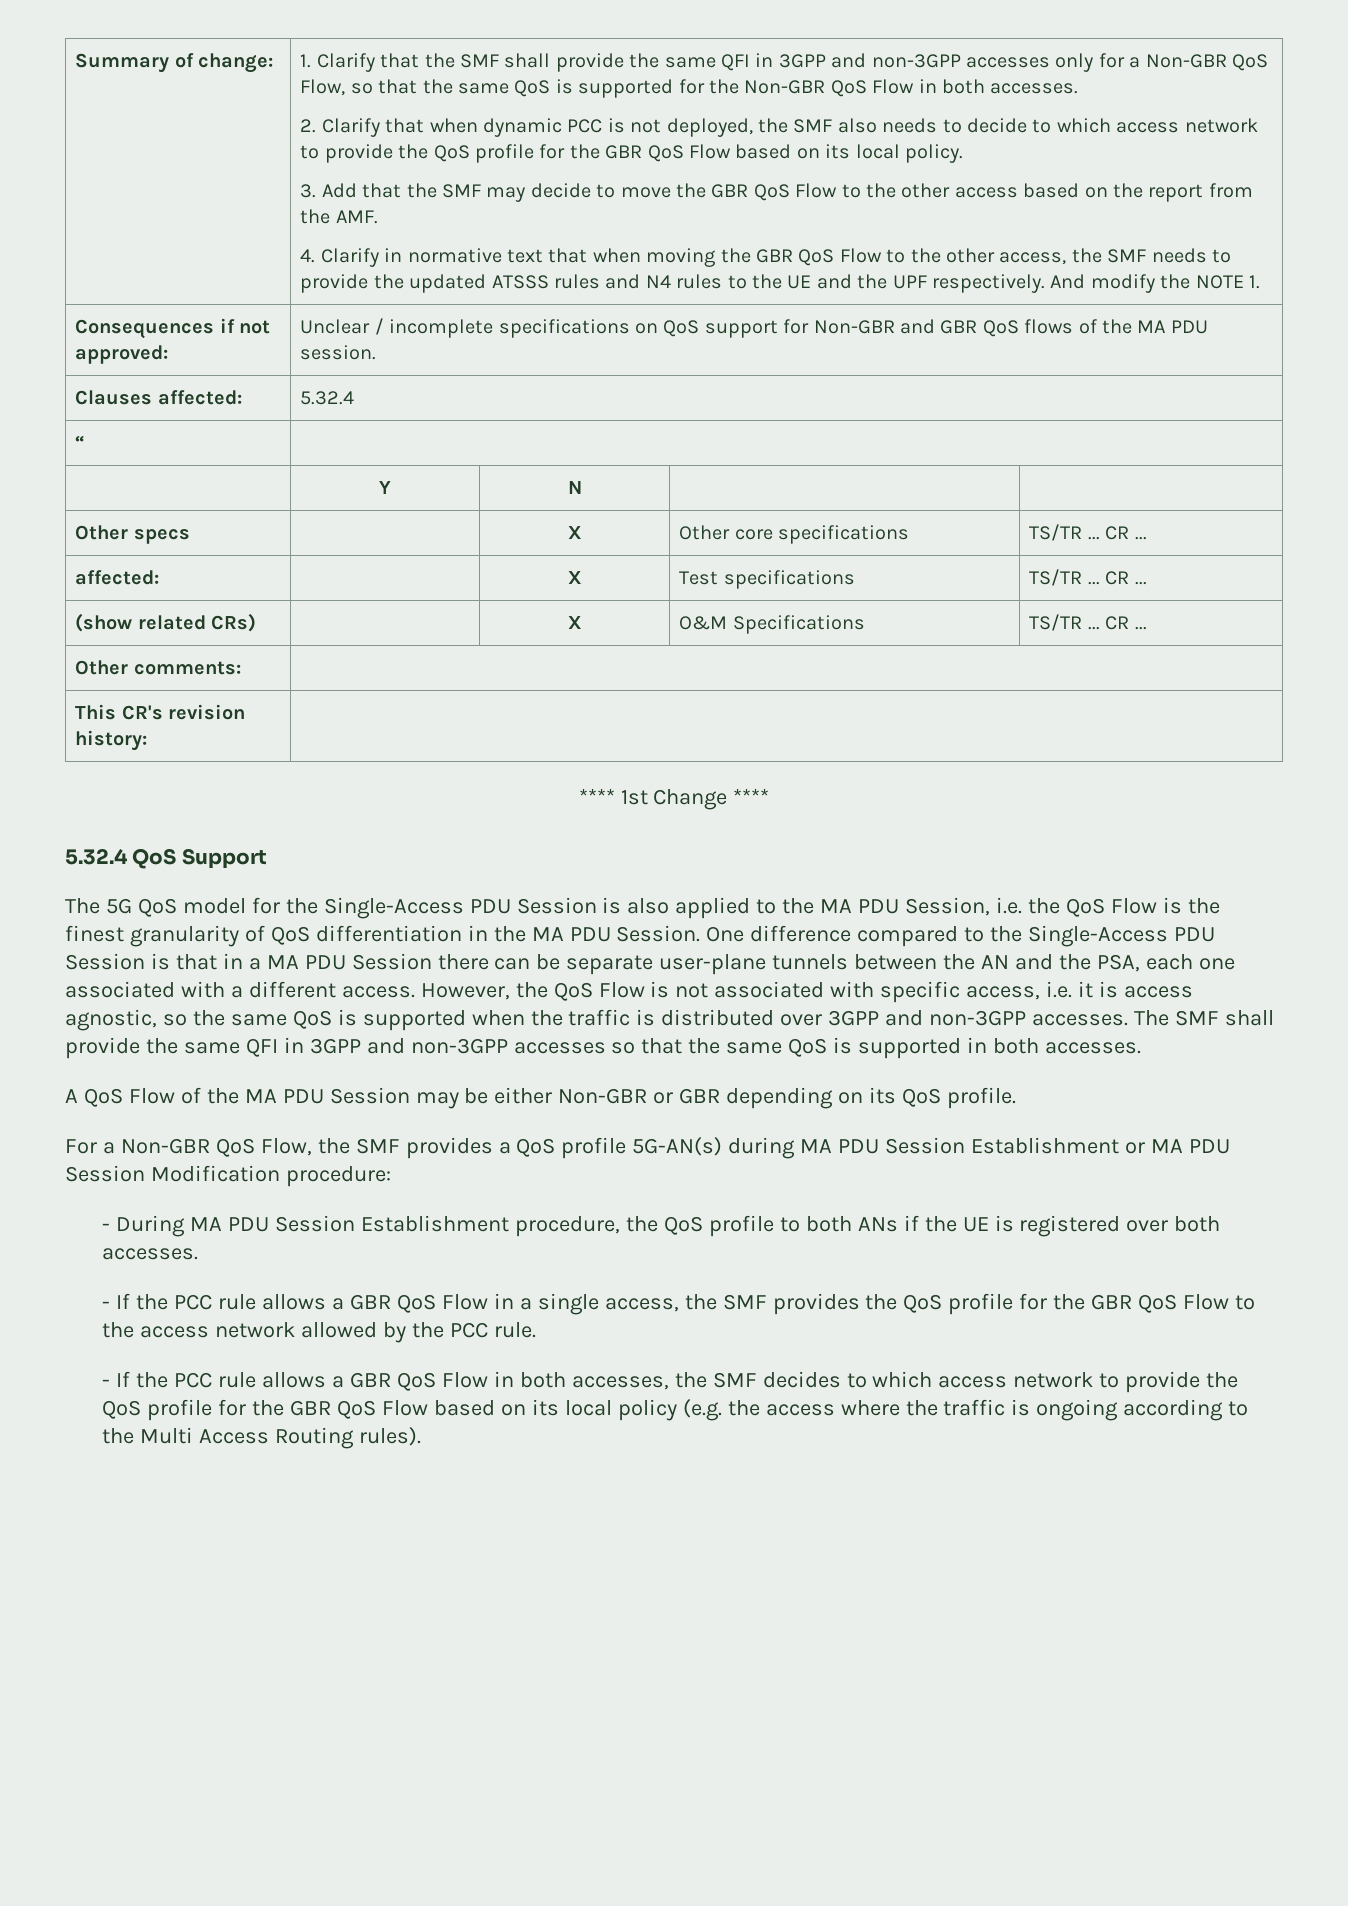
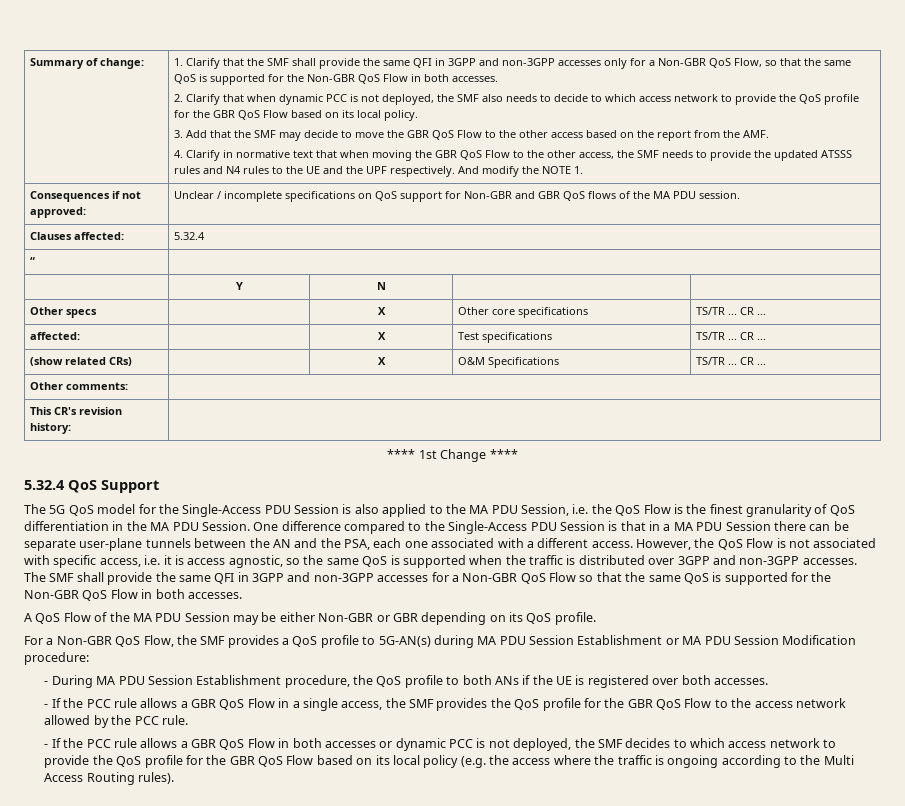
- The SMF shall provide the same QFI in 3GPP and non-3GPP accesses so that the same QoS is supported in both accesses.
+ The SMF shall provide the same QFI in 3GPP and non-3GPP accesses for a Non-GBR QoS Flow so that the same QoS is supported for the Non-GBR QoS Flow in both accesses.
- For a Non-GBR QoS Flow, the SMF provides a QoS profile 5G-AN(s) during MA PDU Session Establishment or MA PDU Session Modification procedure:
+ For a Non-GBR QoS Flow, the SMF provides a QoS profile to 5G-AN(s) during MA PDU Session Establishment or MA PDU Session Modification procedure:
- - If the PCC rule allows a GBR QoS Flow in both accesses, the SMF decides to which access network to provide the QoS profile for the GBR QoS Flow based on its local policy (e.g. the access where the traffic is ongoing according to the Multi Access Routing rules).
+ - If the PCC rule allows a GBR QoS Flow in both accesses or dynamic PCC is not deployed, the SMF decides to which access network to provide the QoS profile for the GBR QoS Flow based on its local policy (e.g. the access where the traffic is ongoing according to the Multi Access Routing rules).

